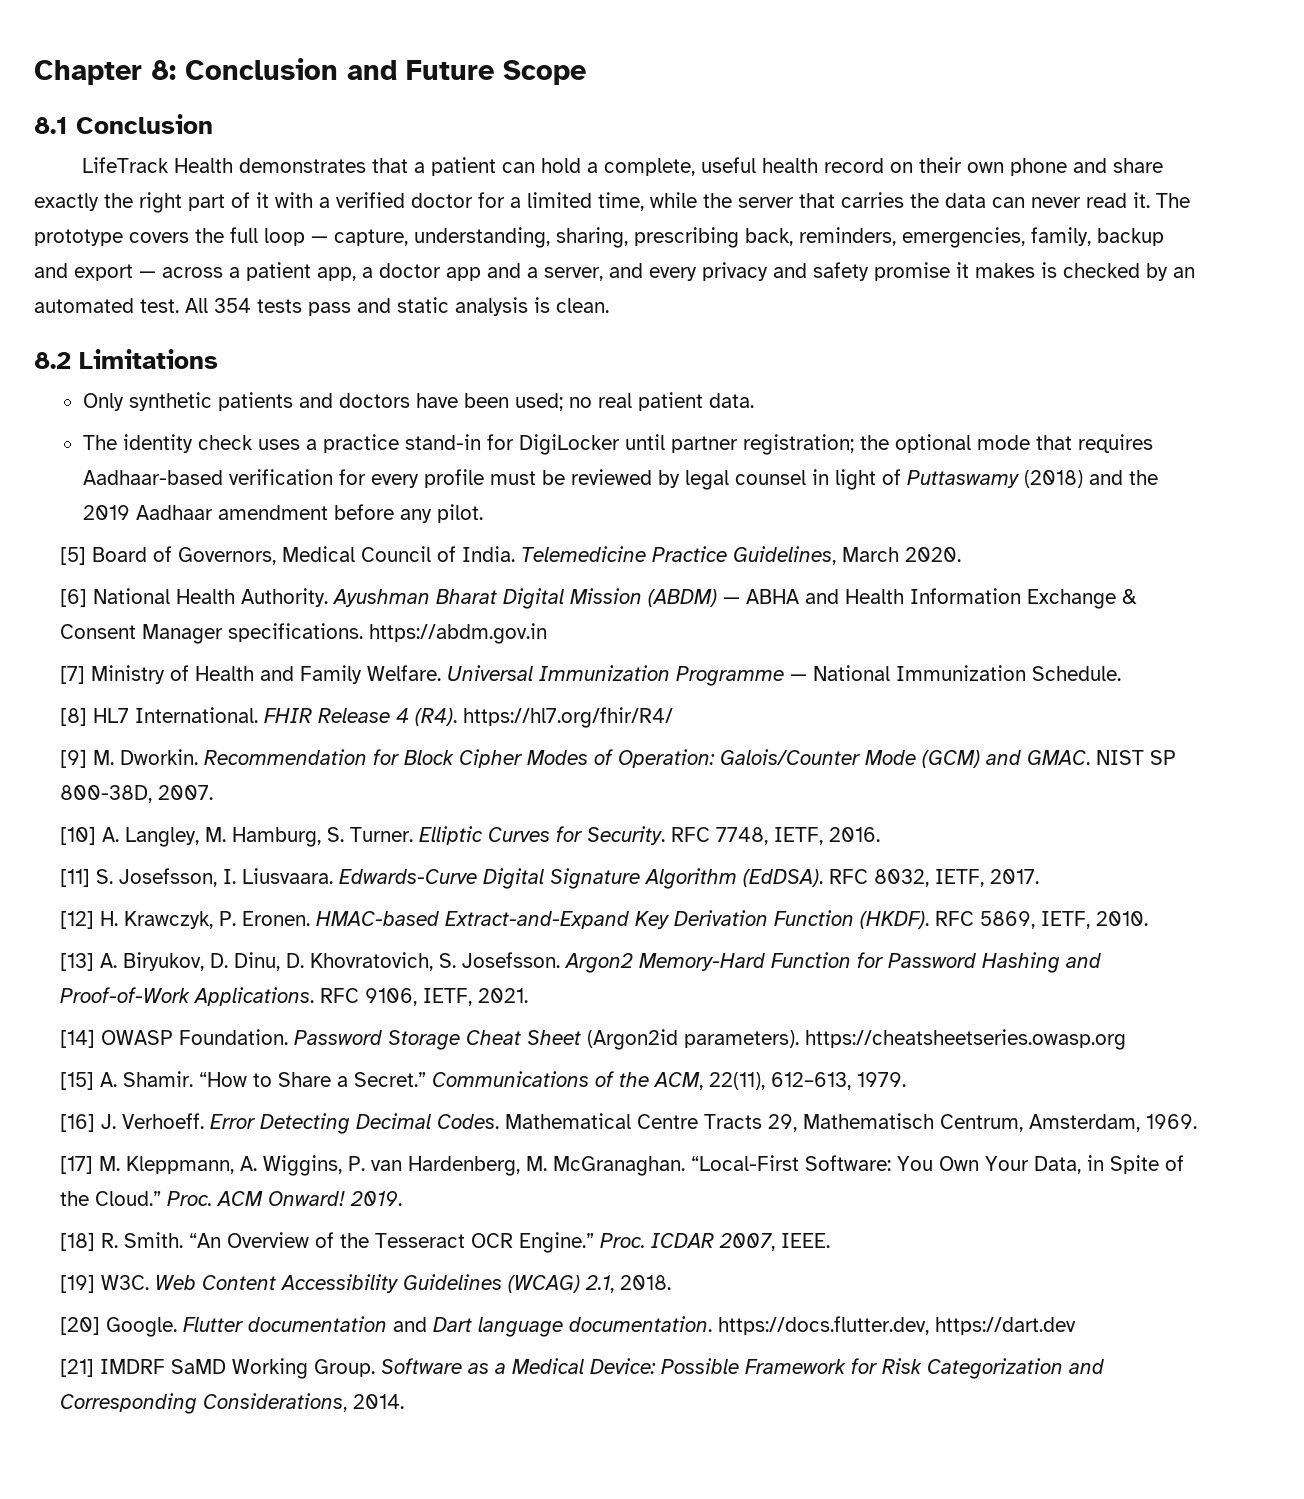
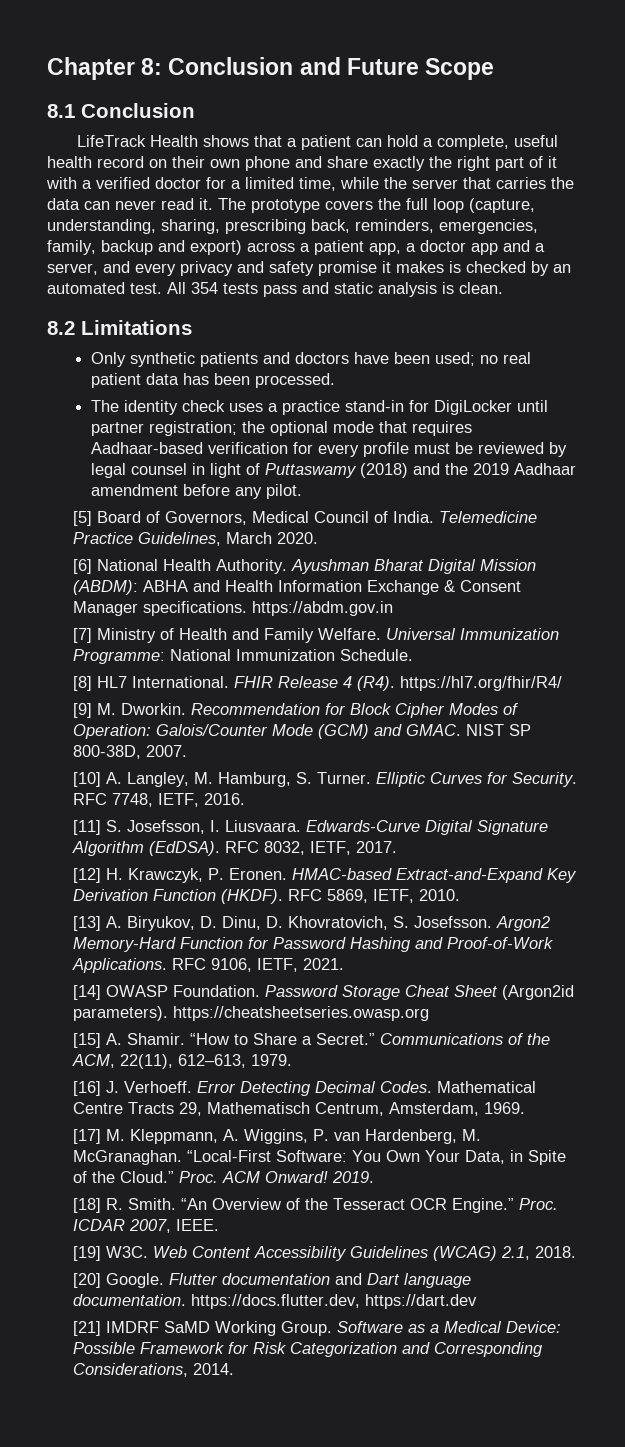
- LifeTrack Health demonstrates that a patient can hold a complete, useful health record on their own phone and share exactly the right part of it with a verified doctor for a limited time, while the server that carries the data can never read it.
+ LifeTrack Health shows that a patient can hold a complete, useful health record on their own phone and share exactly the right part of it with a verified doctor for a limited time, while the server that carries the data can never read it.
- The prototype covers the full loop — capture, understanding, sharing, prescribing back, reminders, emergencies, family, backup and export — across a patient app, a doctor app and a server, and every privacy and safety promise it makes is checked by an automated test.
+ The prototype covers the full loop (capture, understanding, sharing, prescribing back, reminders, emergencies, family, backup and export) across a patient app, a doctor app and a server, and every privacy and safety promise it makes is checked by an automated test.
- Only synthetic patients and doctors have been used; no real patient data.
+ Only synthetic patients and doctors have been used; no real patient data has been processed.
- Ayushman Bharat Digital Mission (ABDM) — ABHA and Health Information Exchange & Consent Manager specifications. https://abdm.gov.in
+ Ayushman Bharat Digital Mission (ABDM): ABHA and Health Information Exchange & Consent Manager specifications. https://abdm.gov.in
- Universal Immunization Programme — National Immunization Schedule.
+ Universal Immunization Programme: National Immunization Schedule.

